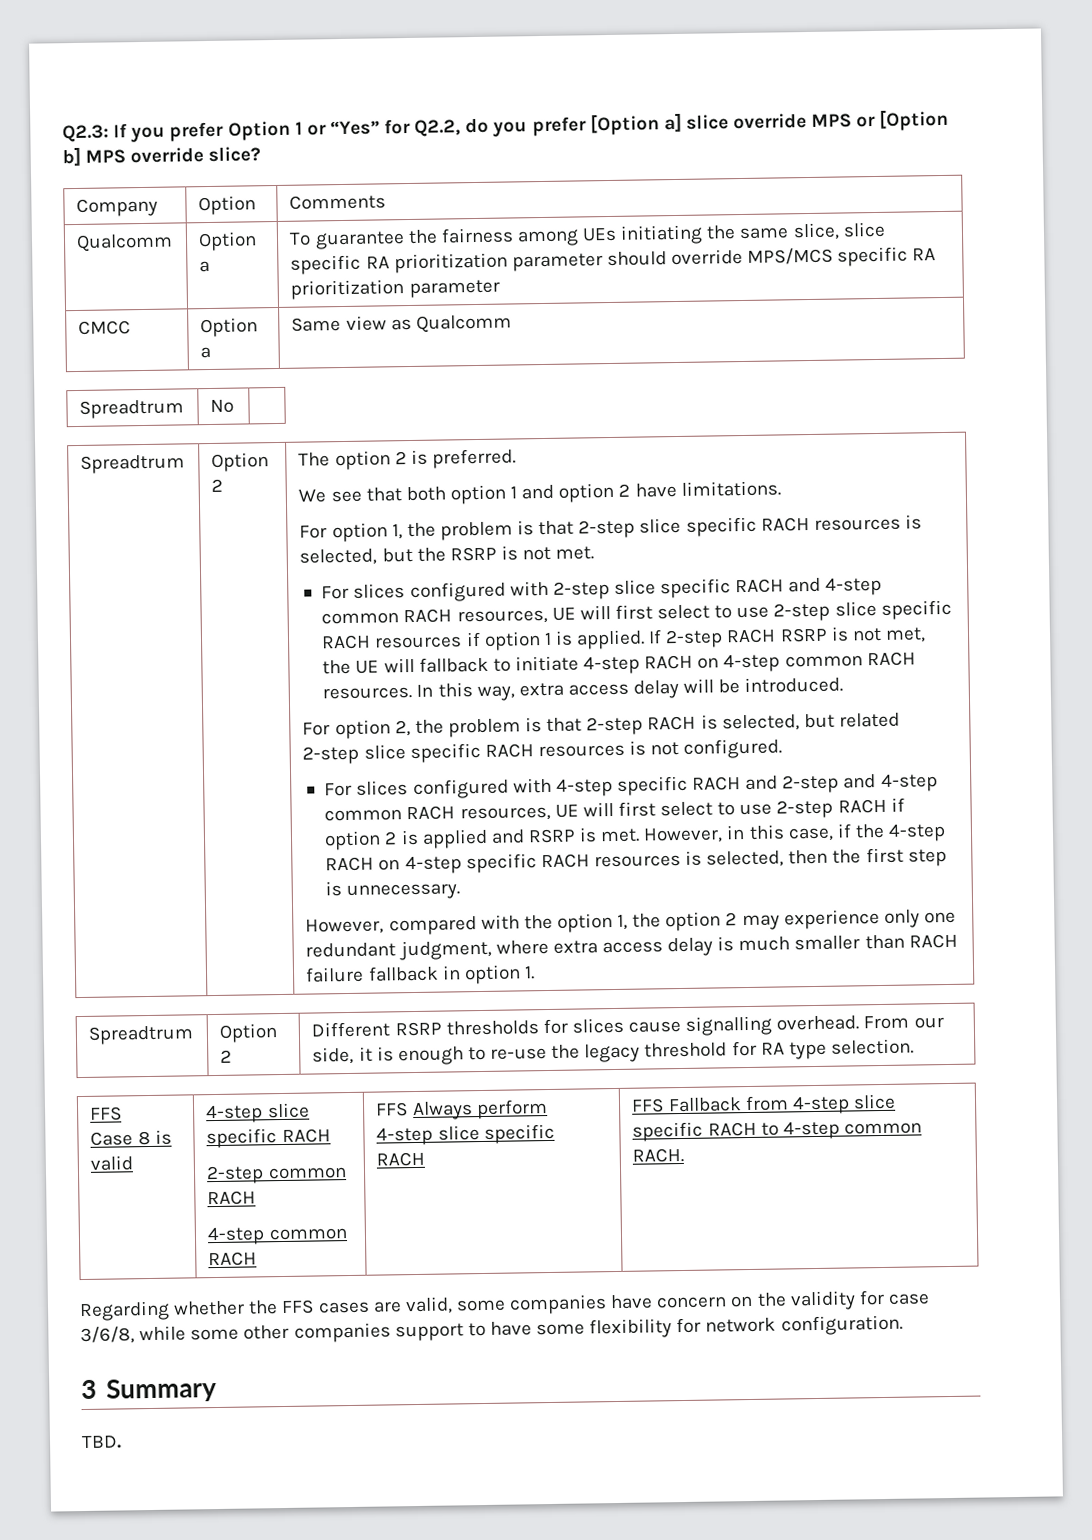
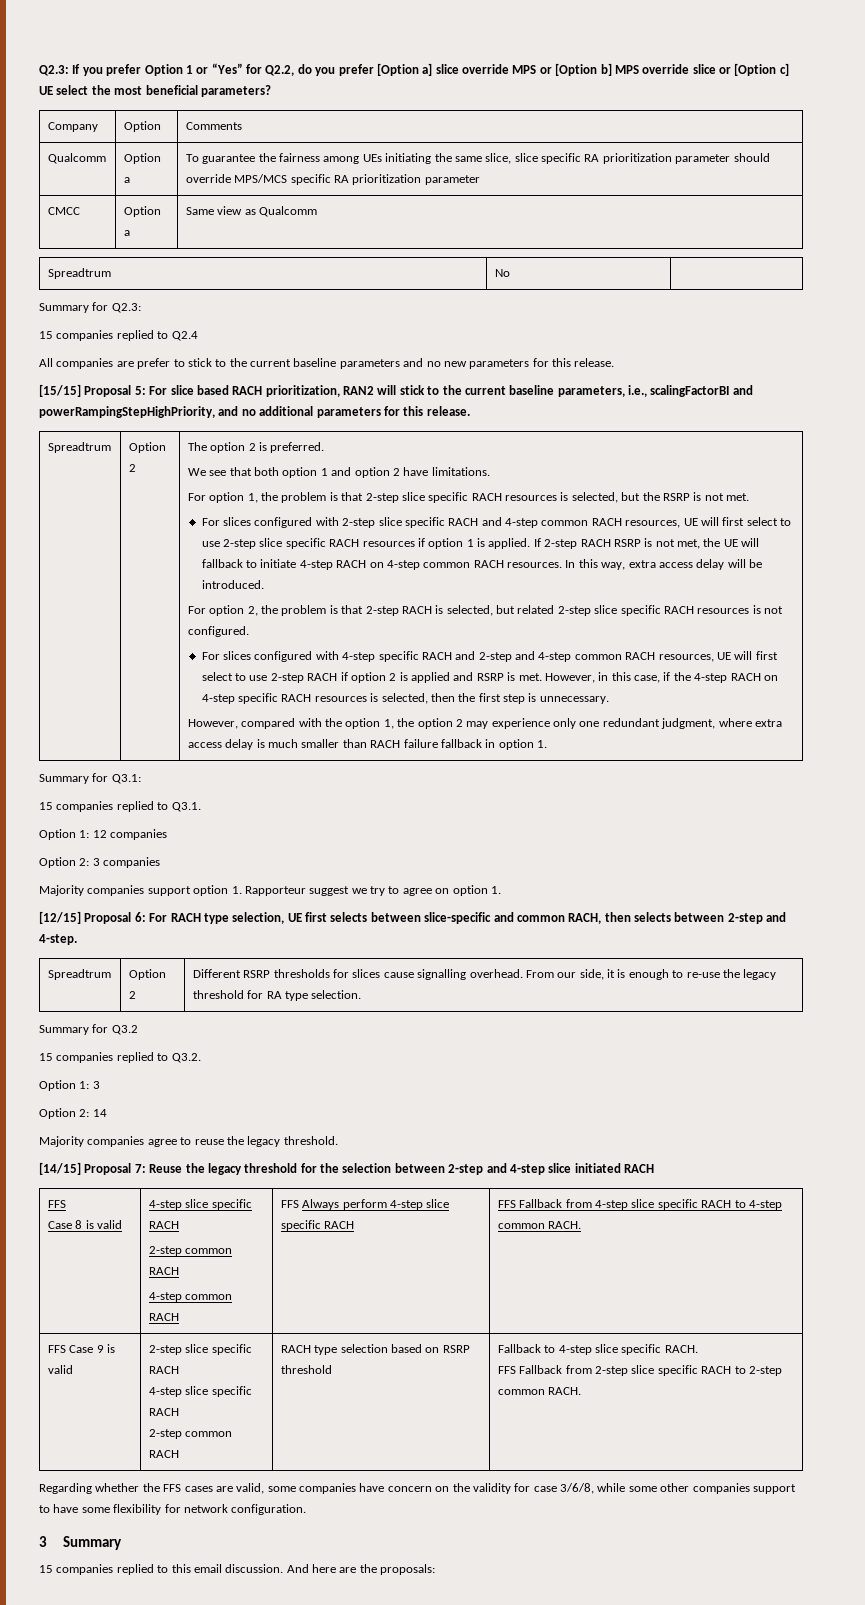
- Q2.3: If you prefer Option 1 or “Yes” for Q2.2, do you prefer [Option a] slice override MPS or [Option b] MPS override slice?
+ Q2.3: If you prefer Option 1 or “Yes” for Q2.2, do you prefer [Option a] slice override MPS or [Option b] MPS override slice or [Option c] UE select the most beneficial parameters?
+ Summary for Q2.3:
+ 15 companies replied to Q2.4
+ All companies are prefer to stick to the current baseline parameters and no new parameters for this release.
+ [15/15] Proposal 5: For slice based RACH prioritization, RAN2 will stick to the current baseline parameters, i.e., scalingFactorBI and powerRampingStepHighPriority, and no additional parameters for this release.
+ Summary for Q3.1:
+ 15 companies replied to Q3.1.
+ Option 1: 12 companies
+ Option 2: 3 companies
+ Majority companies support option 1. Rapporteur suggest we try to agree on option 1.
+ [12/15] Proposal 6: For RACH type selection, UE first selects between slice-specific and common RACH, then selects between 2-step and 4-step.
+ Summary for Q3.2
+ 15 companies replied to Q3.2.
+ Option 1: 3
+ Option 2: 14
+ Majority companies agree to reuse the legacy threshold.
+ [14/15] Proposal 7: Reuse the legacy threshold for the selection between 2-step and 4-step slice initiated RACH
+ FFS Case 9 is valid | 2-step slice specific RACH
+ 4-step slice specific RACH
+ 2-step common RACH | RACH type selection based on RSRP threshold | Fallback to 4-step slice specific RACH.
+ FFS Fallback from 2-step slice specific RACH to 2-step common RACH.
- TBD.
+ 15 companies replied to this email discussion. And here are the proposals:

